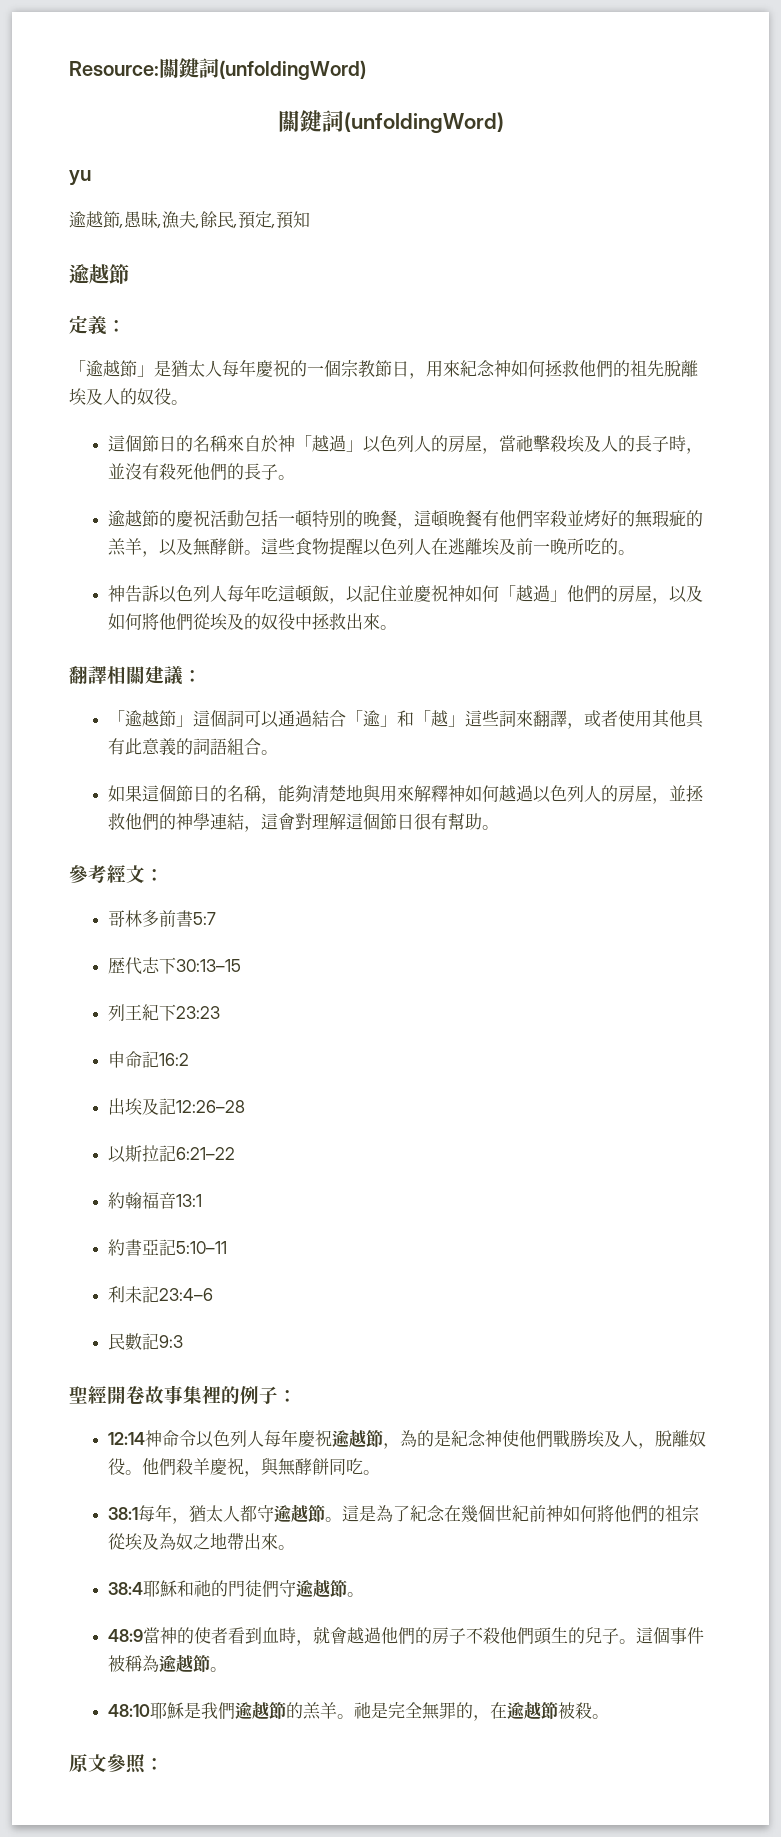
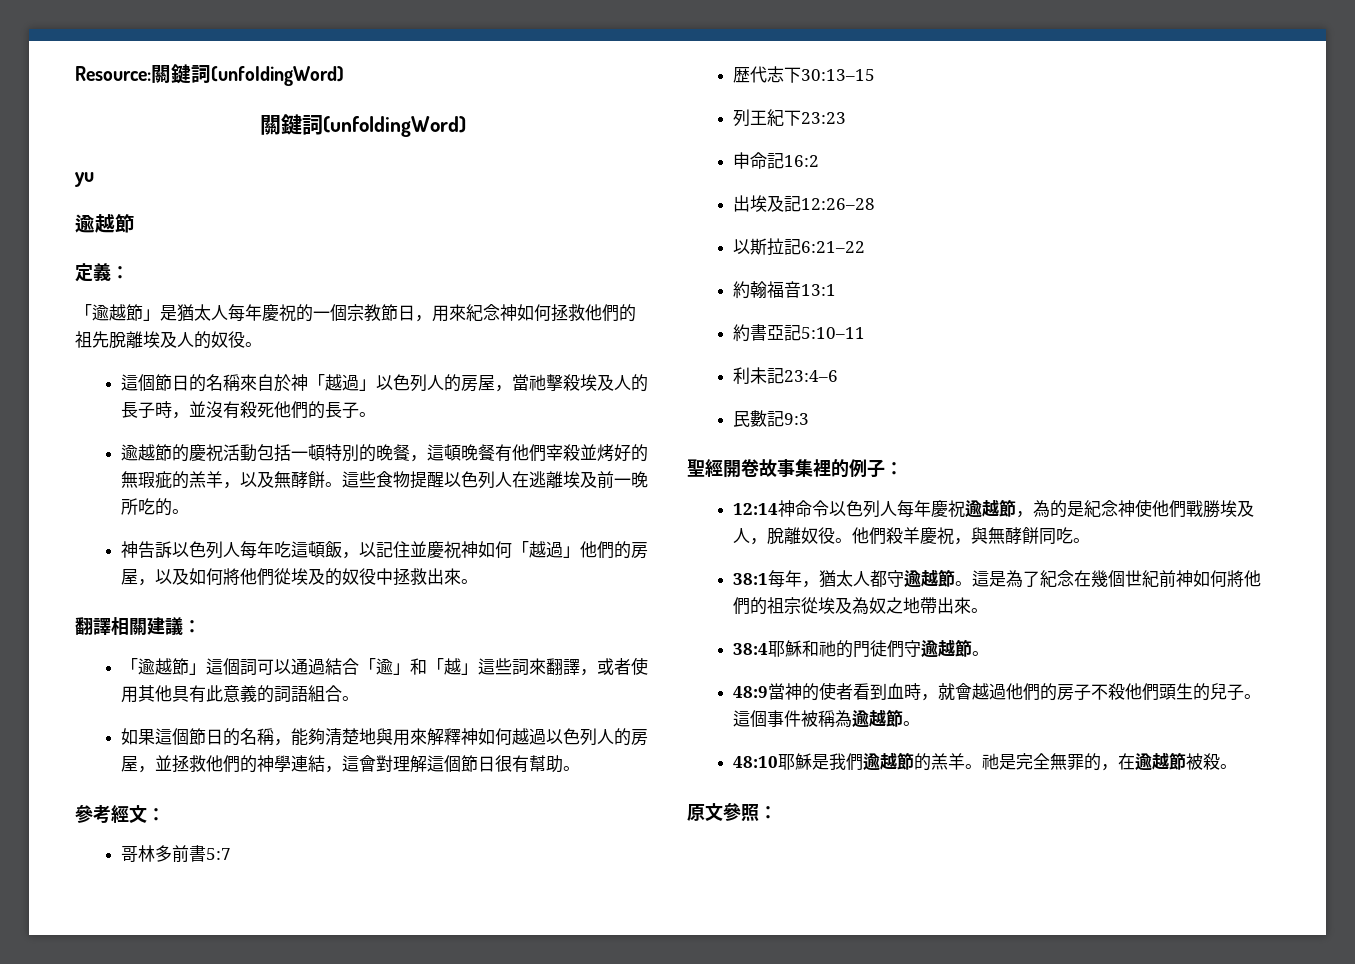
- 逾越節,愚昧,漁夫,餘民,預定,預知

